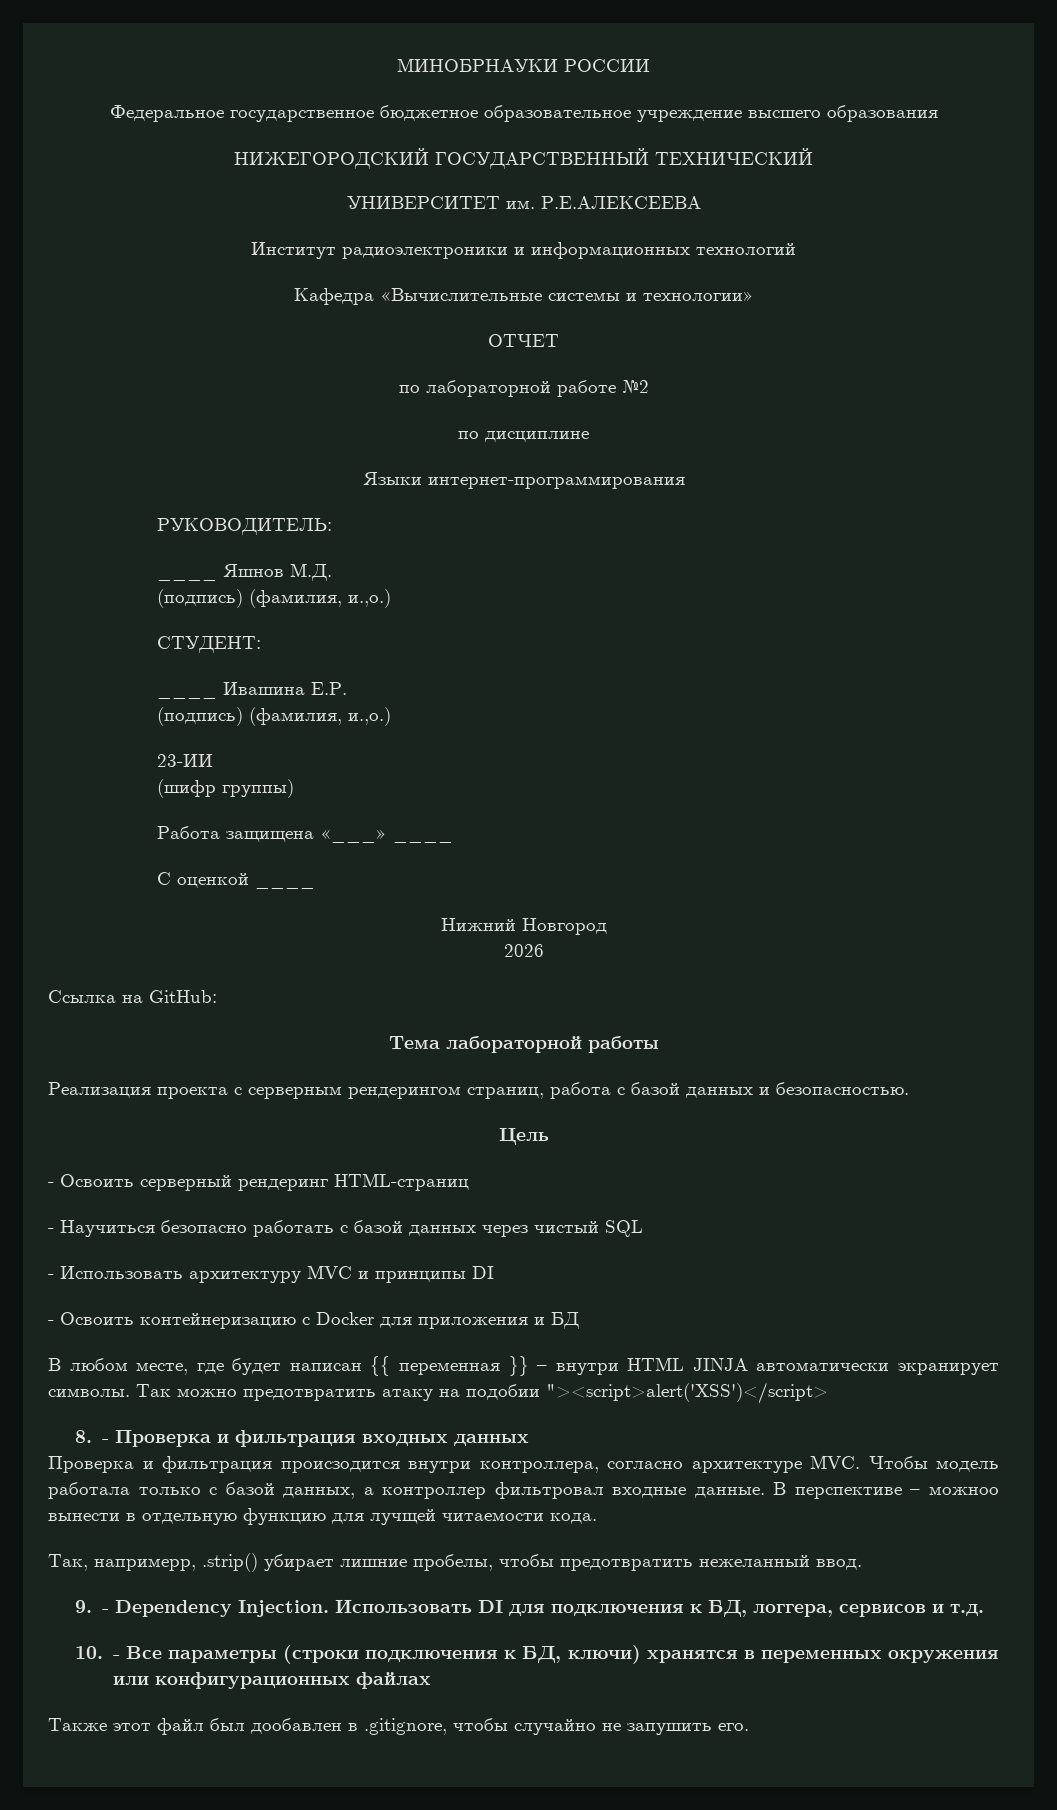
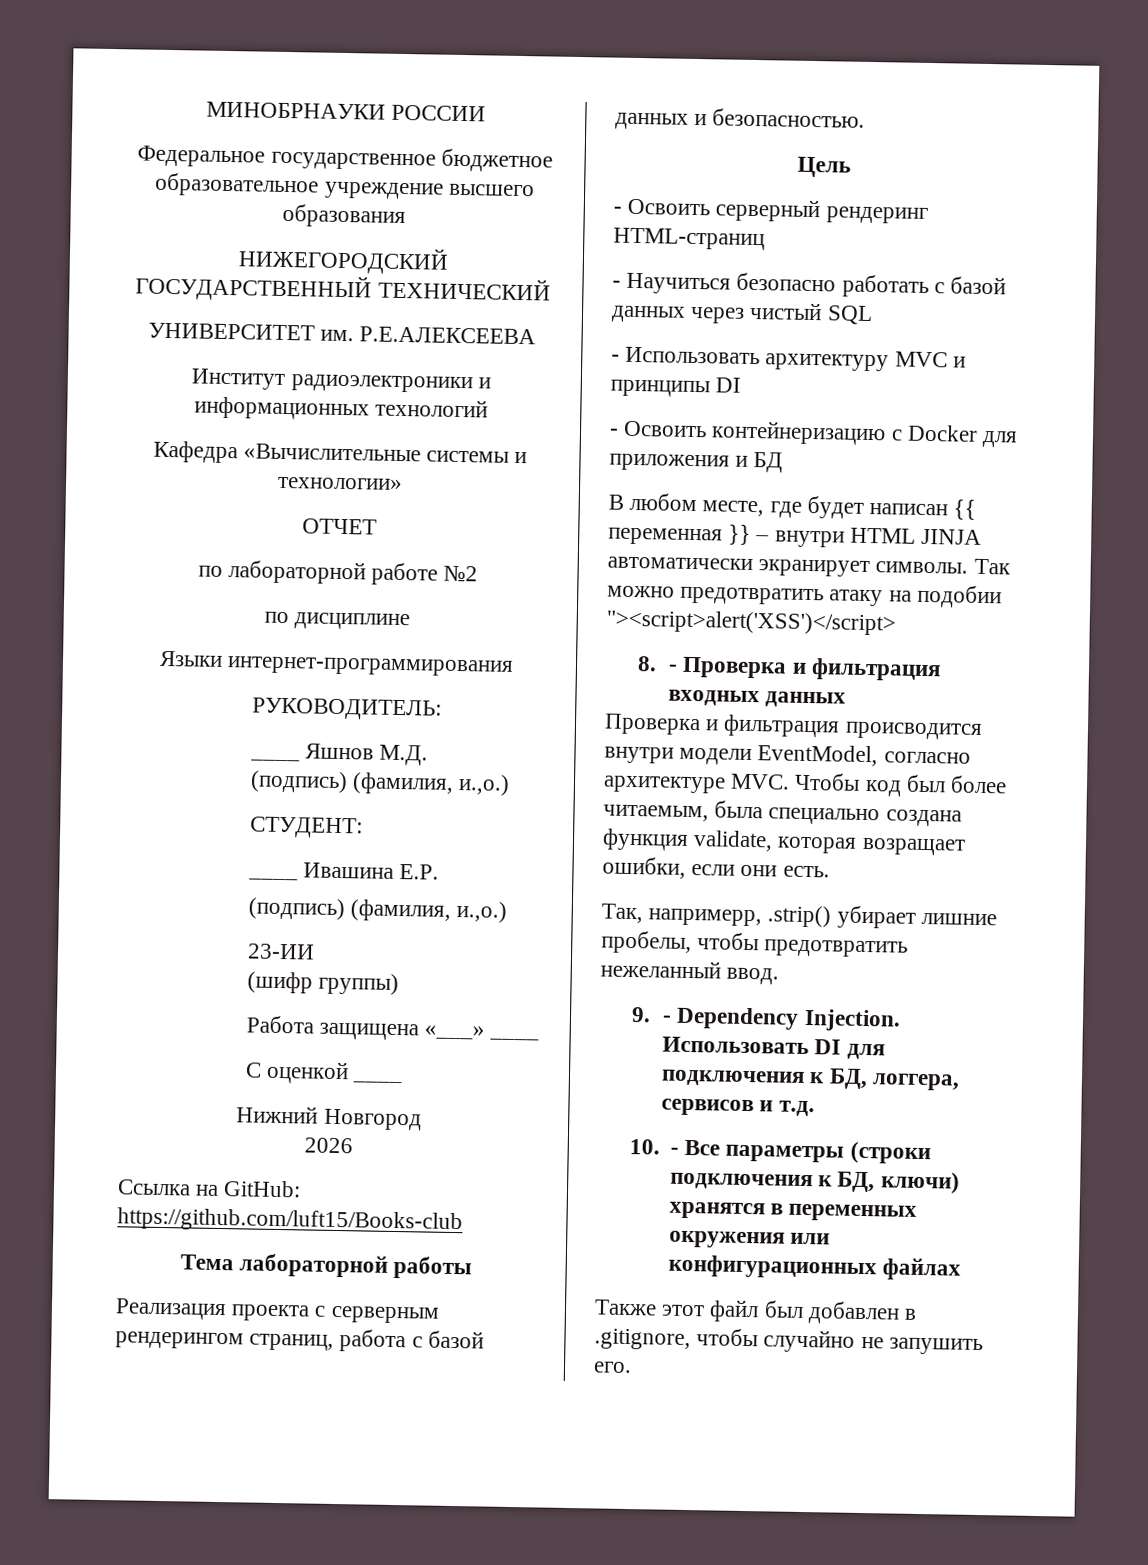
- Ссылка на GitHub:
+ Ссылка на GitHub: https://github.com/luft15/Books-club
- Проверка и фильтрация происзодится внутри контроллера, согласно архитектуре MVC. Чтобы модель работала только с базой данных, а контроллер фильтровал входные данные. В перспективе – можноо вынести в отдельную функцию для лучщей читаемости кода.
+ Проверка и фильтрация происводится внутри модели EventModel, согласно архитектуре MVC. Чтобы код был более читаемым, была специально создана функция validate, которая возращает ошибки, если они есть.
- Также этот файл был дообавлен в .gitignore, чтобы случайно не запушить его.
+ Также этот файл был добавлен в .gitignore, чтобы случайно не запушить его.

